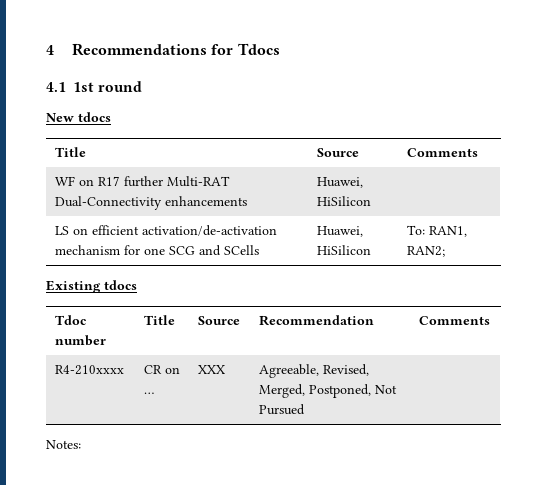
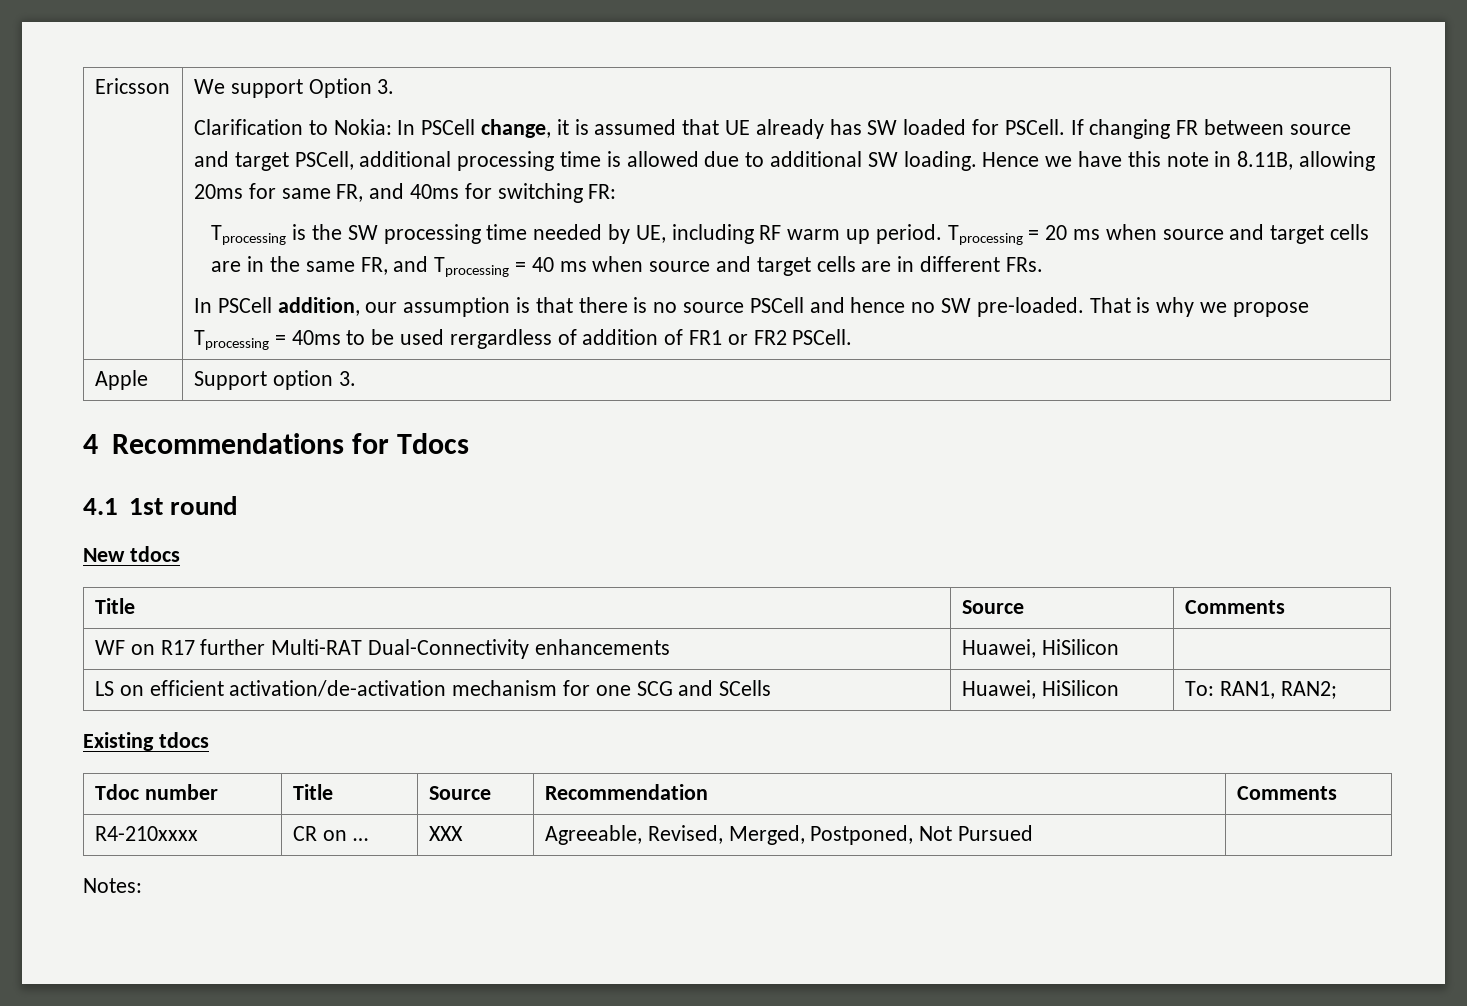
+ Ericsson | We support Option 3.
+ Clarification to Nokia: In PSCell change, it is assumed that UE already has SW loaded for PSCell. If changing FR between source and target PSCell, additional processing time is allowed due to additional SW loading. Hence we have this note in 8.11B, allowing 20ms for same FR, and 40ms for switching FR:
+ Tprocessing is the SW processing time needed by UE, including RF warm up period. Tprocessing = 20 ms when source and target cells are in the same FR, and Tprocessing = 40 ms when source and target cells are in different FRs.
+ In PSCell addition, our assumption is that there is no source PSCell and hence no SW pre-loaded. That is why we propose Tprocessing = 40ms to be used rergardless of addition of FR1 or FR2 PSCell.
+ Apple | Support option 3.

